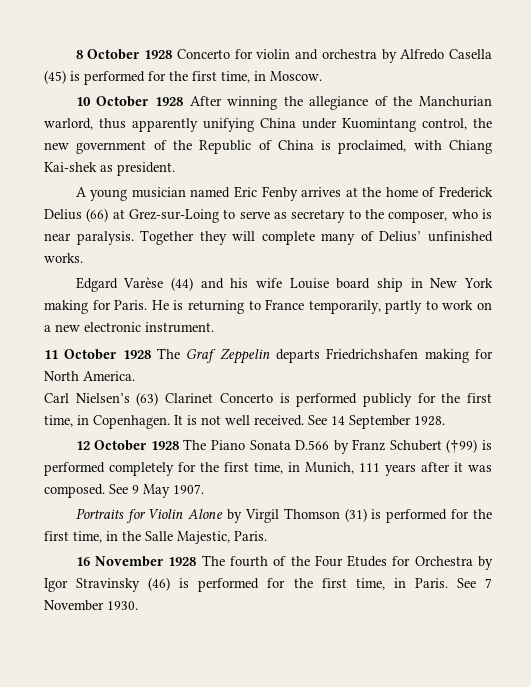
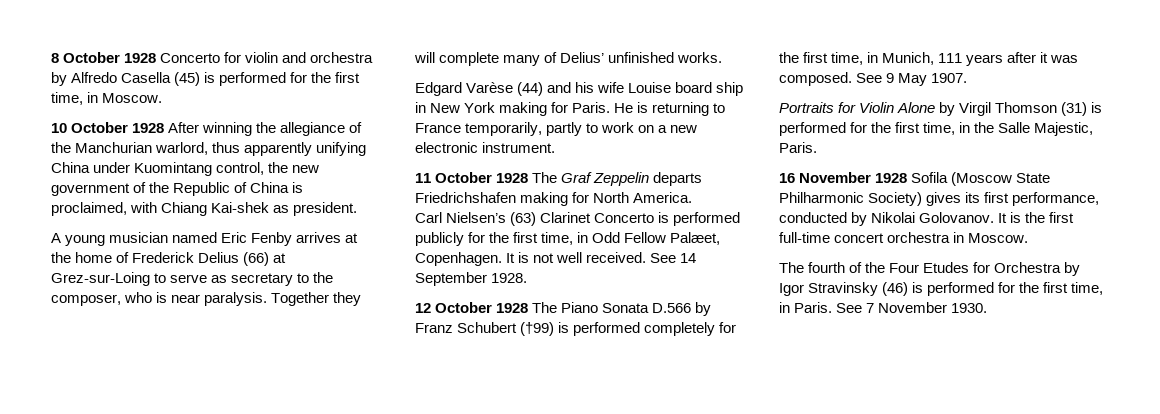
- Carl Nielsen’s (63) Clarinet Concerto is performed publicly for the first time, in Copenhagen.
+ Carl Nielsen’s (63) Clarinet Concerto is performed publicly for the first time, in Odd Fellow Palæet, Copenhagen.
- 16 November 1928 The fourth of the Four Etudes for Orchestra by Igor Stravinsky (46) is performed for the first time, in Paris.
+ 16 November 1928 Sofila (Moscow State Philharmonic Society) gives its first performance, conducted by Nikolai Golovanov. It is the first full-time concert orchestra in Moscow.
+ The fourth of the Four Etudes for Orchestra by Igor Stravinsky (46) is performed for the first time, in Paris.

